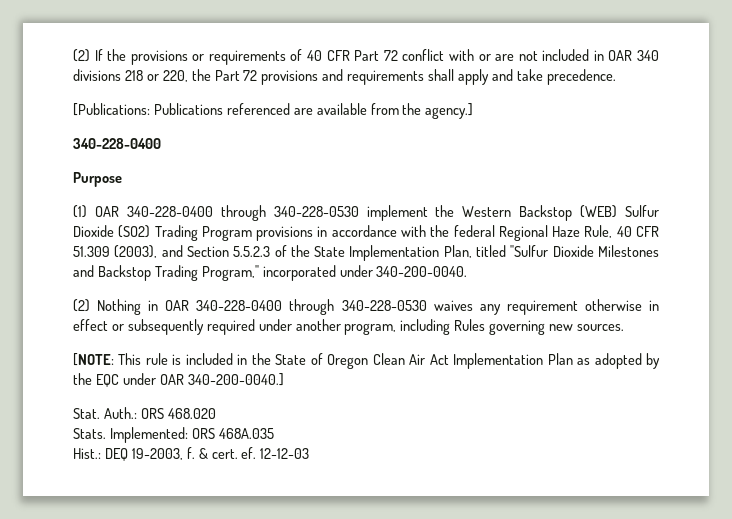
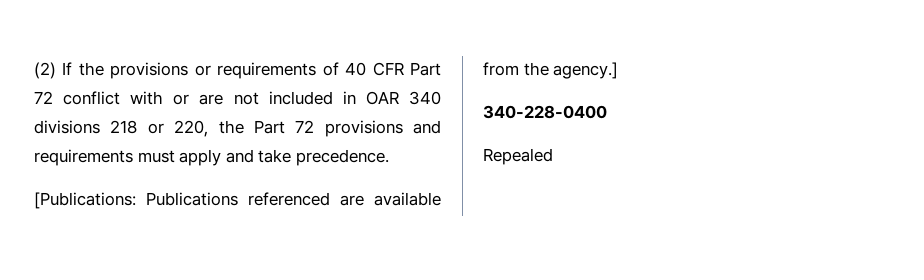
- (2) If the provisions or requirements of 40 CFR Part 72 conflict with or are not included in OAR 340 divisions 218 or 220, the Part 72 provisions and requirements shall apply and take precedence.
+ (2) If the provisions or requirements of 40 CFR Part 72 conflict with or are not included in OAR 340 divisions 218 or 220, the Part 72 provisions and requirements must apply and take precedence.
- Purpose
- (1) OAR 340-228-0400 through 340-228-0530 implement the Western Backstop (WEB) Sulfur Dioxide (SO2) Trading Program provisions in accordance with the federal Regional Haze Rule, 40 CFR 51.309 (2003), and Section 5.5.2.3 of the State Implementation Plan, titled "Sulfur Dioxide Milestones and Backstop Trading Program," incorporated under 340-200-0040.
- (2) Nothing in OAR 340-228-0400 through 340-228-0530 waives any requirement otherwise in effect or subsequently required under another program, including Rules governing new sources.
- [NOTE: This rule is included in the State of Oregon Clean Air Act Implementation Plan as adopted by the EQC under OAR 340-200-0040.]
- Stat. Auth.: ORS 468.020
- Stats. Implemented: ORS 468A.035
- Hist.: DEQ 19-2003, f. & cert. ef. 12-12-03
+ Repealed

